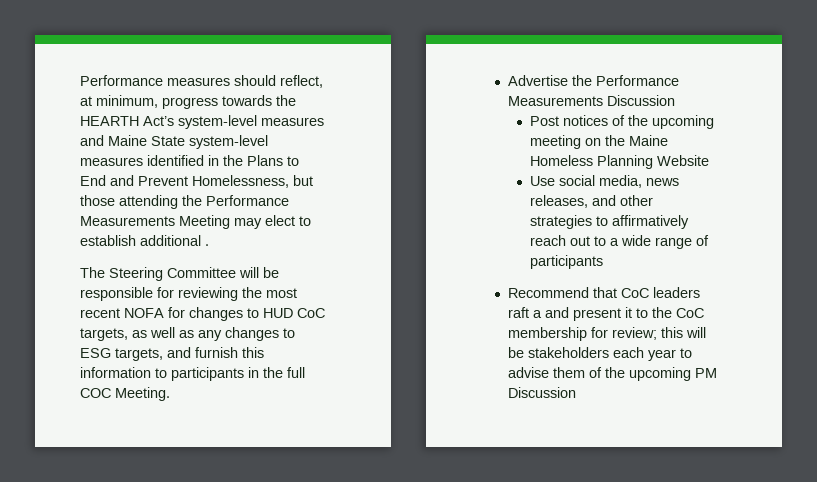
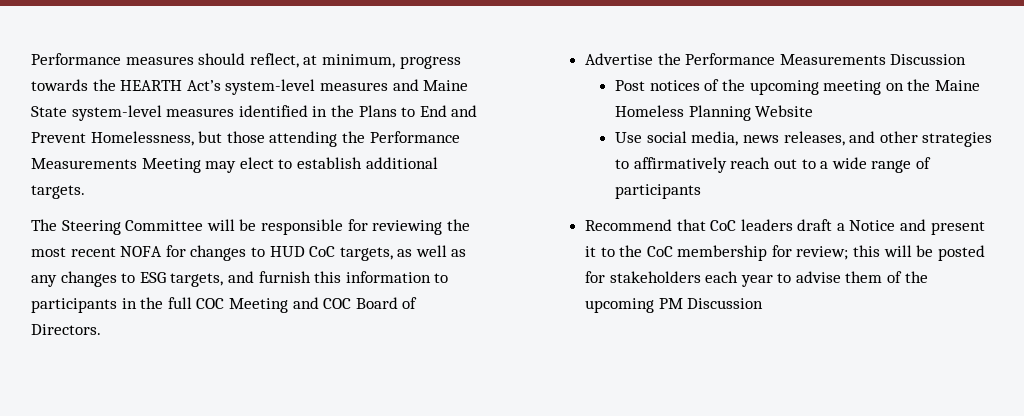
- Performance measures should reflect, at minimum, progress towards the HEARTH Act’s system-level measures and Maine State system-level measures identified in the Plans to End and Prevent Homelessness, but those attending the Performance Measurements Meeting may elect to establish additional .
+ Performance measures should reflect, at minimum, progress towards the HEARTH Act’s system-level measures and Maine State system-level measures identified in the Plans to End and Prevent Homelessness, but those attending the Performance Measurements Meeting may elect to establish additional targets.
- The Steering Committee will be responsible for reviewing the most recent NOFA for changes to HUD CoC targets, as well as any changes to ESG targets, and furnish this information to participants in the full COC Meeting.
+ The Steering Committee will be responsible for reviewing the most recent NOFA for changes to HUD CoC targets, as well as any changes to ESG targets, and furnish this information to participants in the full COC Meeting and COC Board of Directors.
- Recommend that CoC leaders raft a and present it to the CoC membership for review; this will be stakeholders each year to advise them of the upcoming PM Discussion
+ Recommend that CoC leaders draft a Notice and present it to the CoC membership for review; this will be posted for stakeholders each year to advise them of the upcoming PM Discussion

